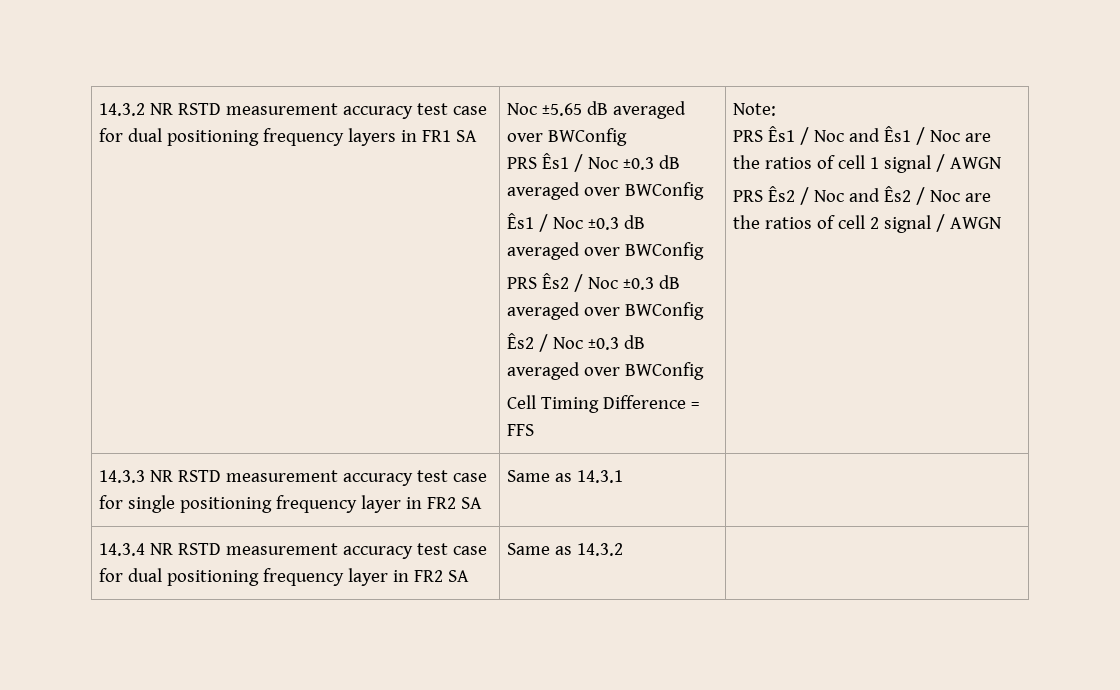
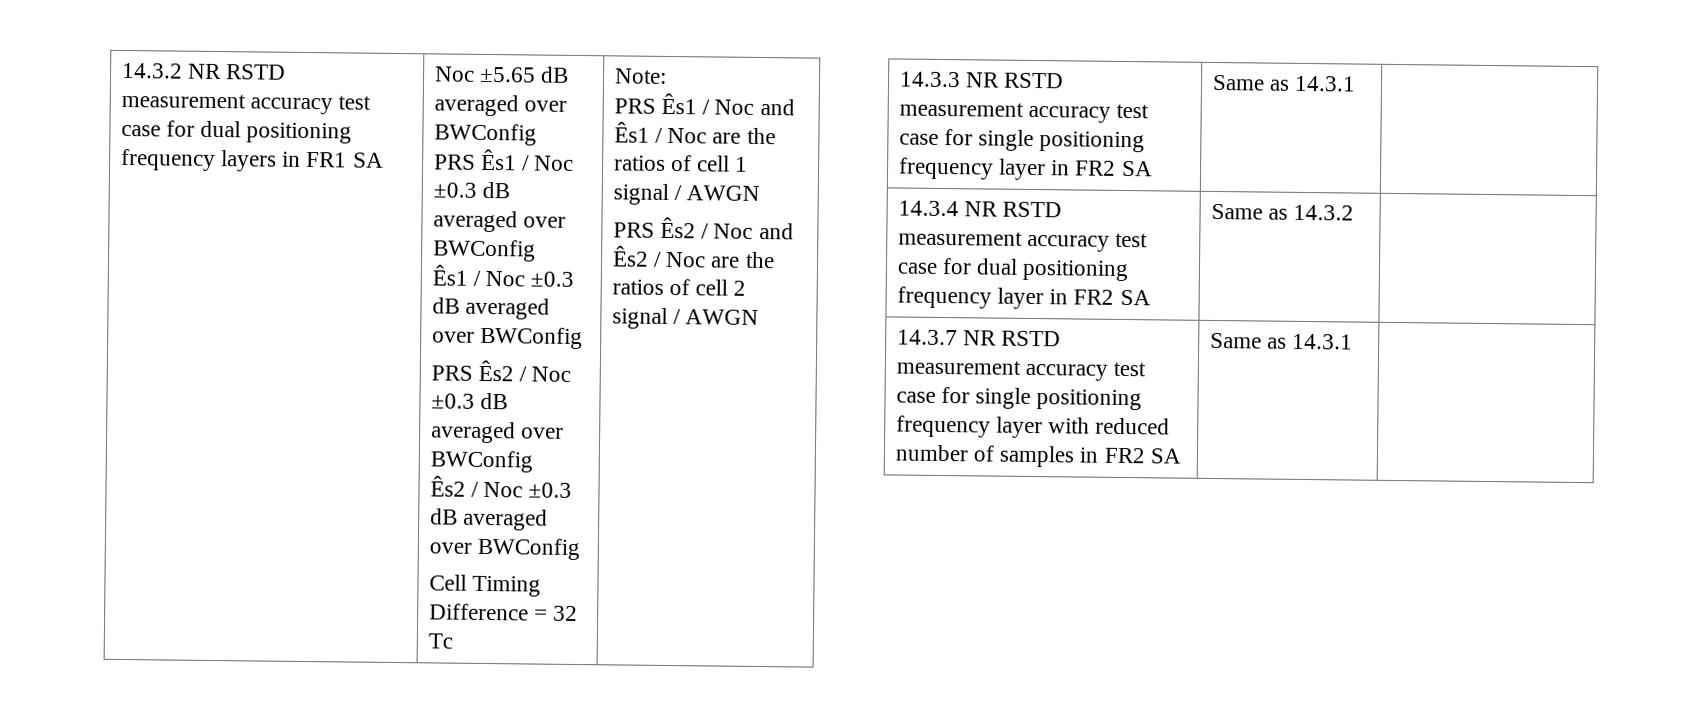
- Cell Timing Difference = FFS
+ Cell Timing Difference = 32 Tc
+ 14.3.7 NR RSTD measurement accuracy test case for single positioning frequency layer with reduced number of samples in FR2 SA | Same as 14.3.1 |

